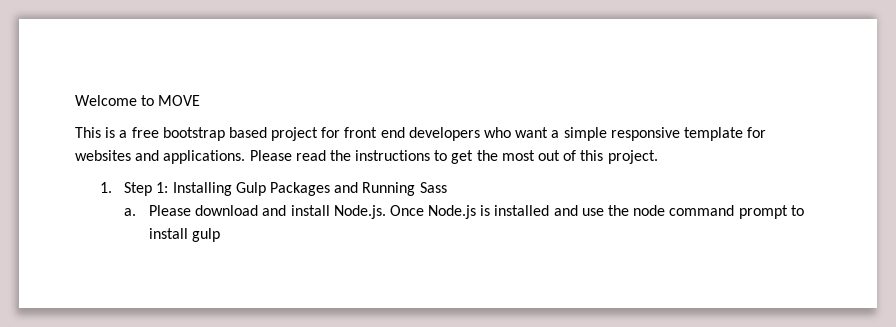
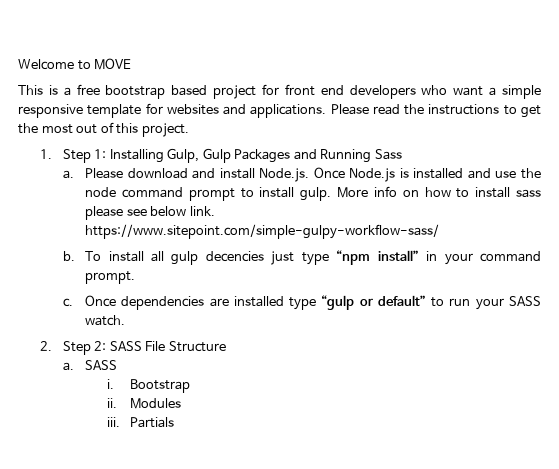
- 1. Step 1: Installing Gulp Packages and Running Sass
+ 1. Step 1: Installing Gulp, Gulp Packages and Running Sass
- Please download and install Node.js. Once Node.js is installed and use the node command prompt to install gulp
+ Please download and install Node.js. Once Node.js is installed and use the node command prompt to install gulp. More info on how to install sass please see below link. https://www.sitepoint.com/simple-gulpy-workflow-sass/
+ b. To install all gulp decencies just type “npm install” in your command prompt.
+ c. Once dependencies are installed type “gulp or default” to run your SASS watch.
+ 2. Step 2: SASS File Structure
+ a. SASS
+ i. Bootstrap
+ ii. Modules
+ iii. Partials

